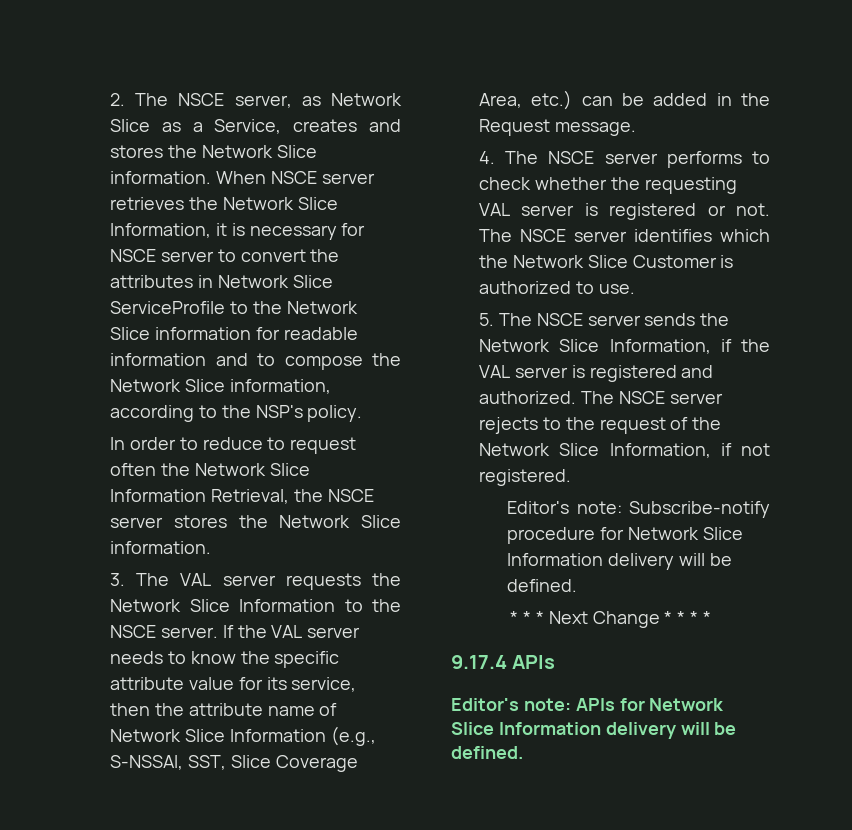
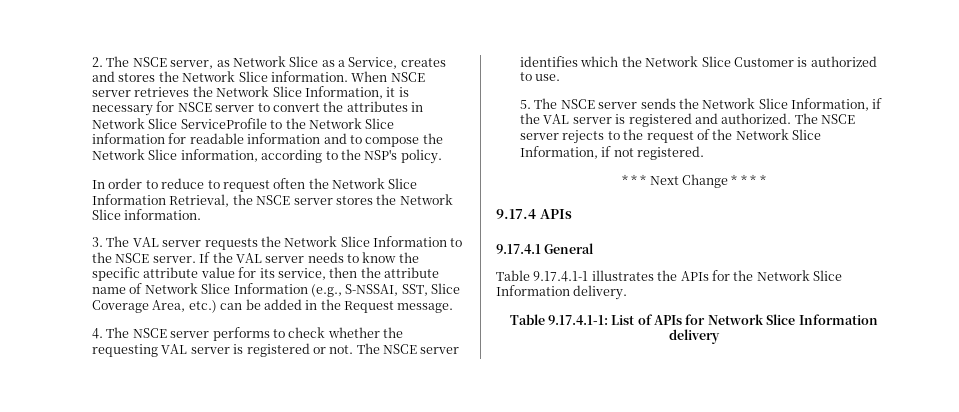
- Editor's note: Subscribe-notify procedure for Network Slice Information delivery will be defined.
- Editor's note: APIs for Network Slice Information delivery will be defined.
+ 9.17.4.1 General
+ Table 9.17.4.1-1 illustrates the APIs for the Network Slice Information delivery.
+ Table 9.17.4.1-1: List of APIs for Network Slice Information delivery

